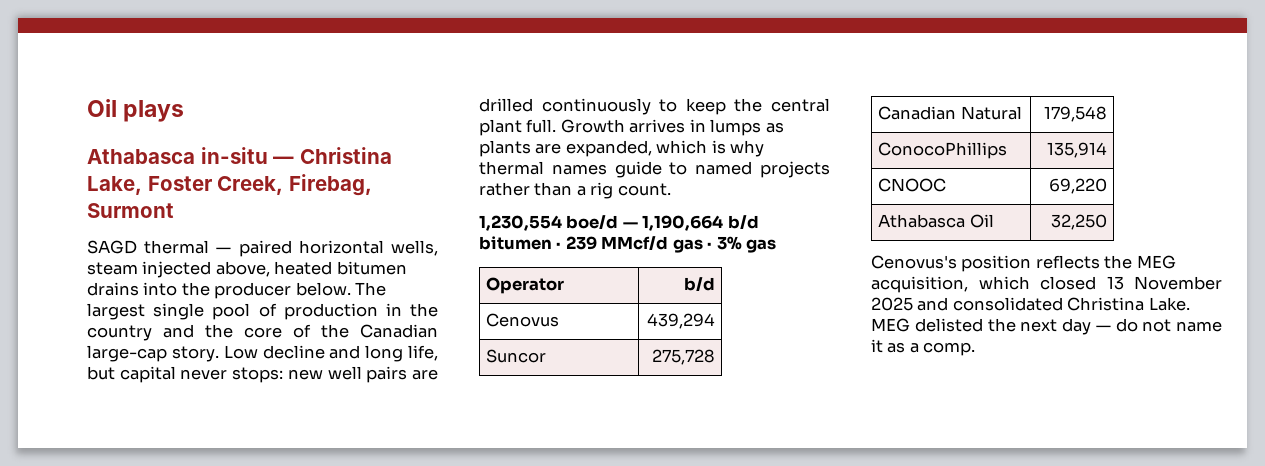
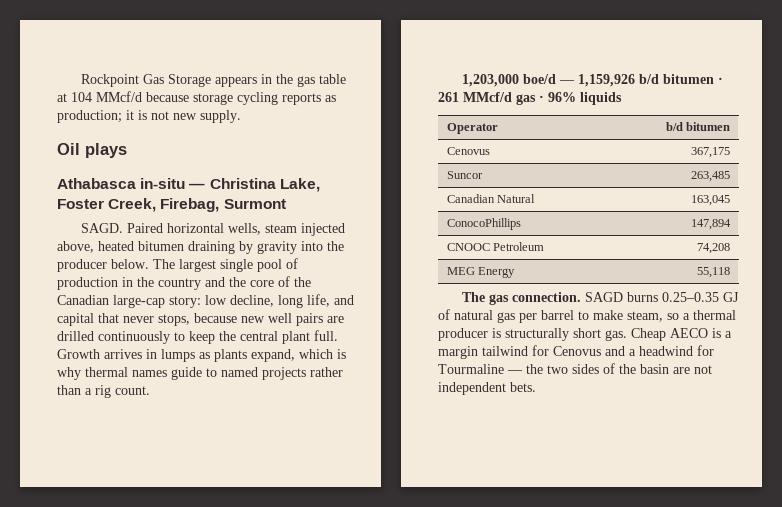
+ Rockpoint Gas Storage appears in the gas table at 104 MMcf/d because storage cycling reports as production; it is not new supply.
- SAGD thermal — paired horizontal wells, steam injected above, heated bitumen drains into the producer below.
+ SAGD. Paired horizontal wells, steam injected above, heated bitumen draining by gravity into the producer below.
- The largest single pool of production in the country and the core of the Canadian large-cap story. Low decline and long life, but capital never stops: new well pairs are drilled continuously to keep the central plant full.
+ The largest single pool of production in the country and the core of the Canadian large-cap story: low decline, long life, and capital that never stops, because new well pairs are drilled continuously to keep the central plant full.
- Growth arrives in lumps as plants are expanded, which is why thermal names guide to named projects rather than a rig count.
+ Growth arrives in lumps as plants expand, which is why thermal names guide to named projects rather than a rig count.
- 1,230,554 boe/d — 1,190,664 b/d bitumen · 239 MMcf/d gas · 3% gas
+ 1,203,000 boe/d — 1,159,926 b/d bitumen · 261 MMcf/d gas · 96% liquids
- Operator | b/d
+ Operator | b/d bitumen
- Cenovus | 439,294
+ Cenovus | 367,175
- Suncor | 275,728
+ Suncor | 263,485
- Canadian Natural | 179,548
+ Canadian Natural | 163,045
- ConocoPhillips | 135,914
+ ConocoPhillips | 147,894
- CNOOC | 69,220
- Athabasca Oil | 32,250
- Cenovus's position reflects the MEG acquisition, which closed 13 November 2025 and consolidated Christina Lake. MEG delisted the next day — do not name it as a comp.
+ CNOOC Petroleum | 74,208
+ MEG Energy | 55,118
+ The gas connection. SAGD burns 0.25–0.35 GJ of natural gas per barrel to make steam, so a thermal producer is structurally short gas. Cheap AECO is a margin tailwind for Cenovus and a headwind for Tourmaline — the two sides of the basin are not independent bets.

